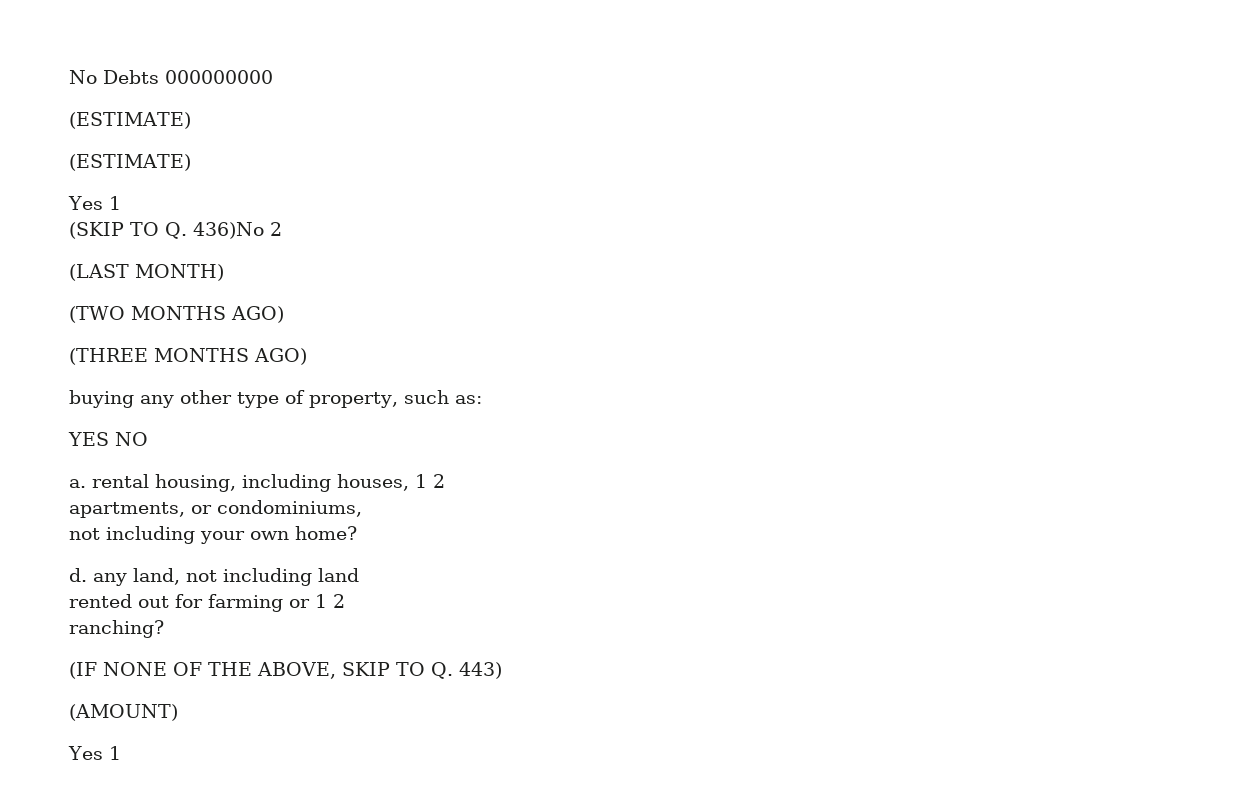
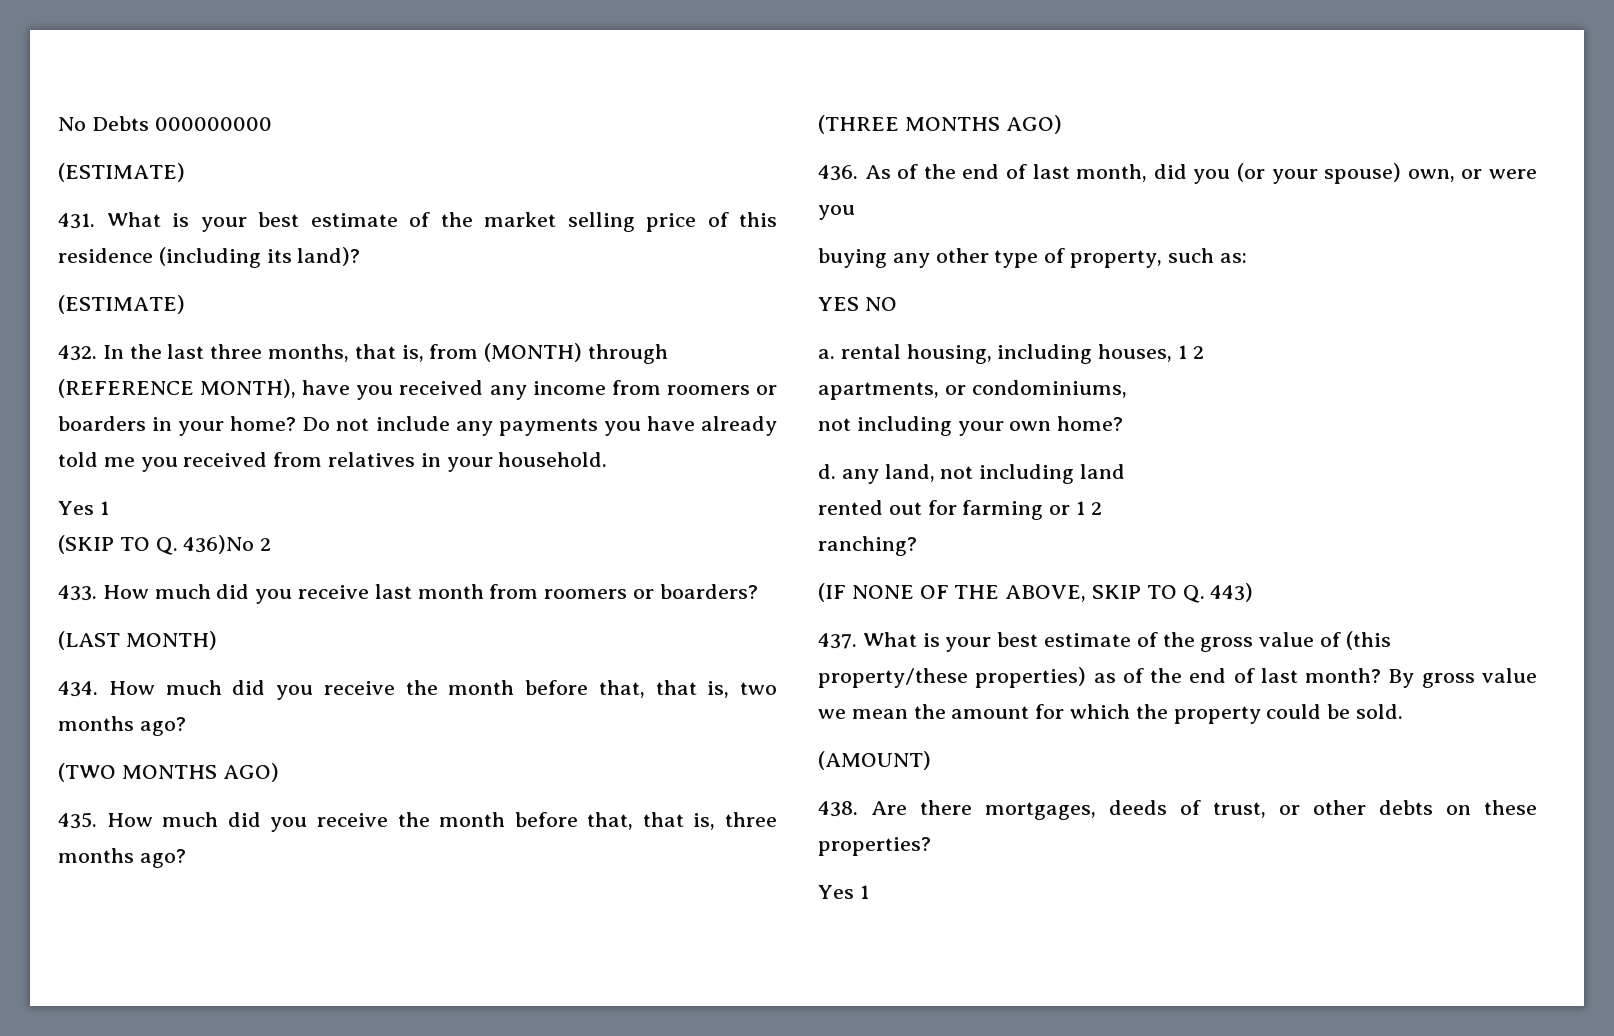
  No Debts 000000000
  (ESTIMATE)
+ 431. What is your best estimate of the market selling price of this residence (including its land)?
  (ESTIMATE)
+ 432. In the last three months, that is, from (MONTH) through (REFERENCE MONTH), have you received any income from roomers or boarders in your home? Do not include any payments you have already told me you received from relatives in your household.
+ 433. How much did you receive last month from roomers or boarders?
  (LAST MONTH)
+ 434. How much did you receive the month before that, that is, two months ago?
  (TWO MONTHS AGO)
+ 435. How much did you receive the month before that, that is, three months ago?
  (THREE MONTHS AGO)
+ 436. As of the end of last month, did you (or your spouse) own, or were you
+ 437. What is your best estimate of the gross value of (this property/these properties) as of the end of last month? By gross value we mean the amount for which the property could be sold.
  (AMOUNT)
+ 438. Are there mortgages, deeds of trust, or other debts on these properties?

